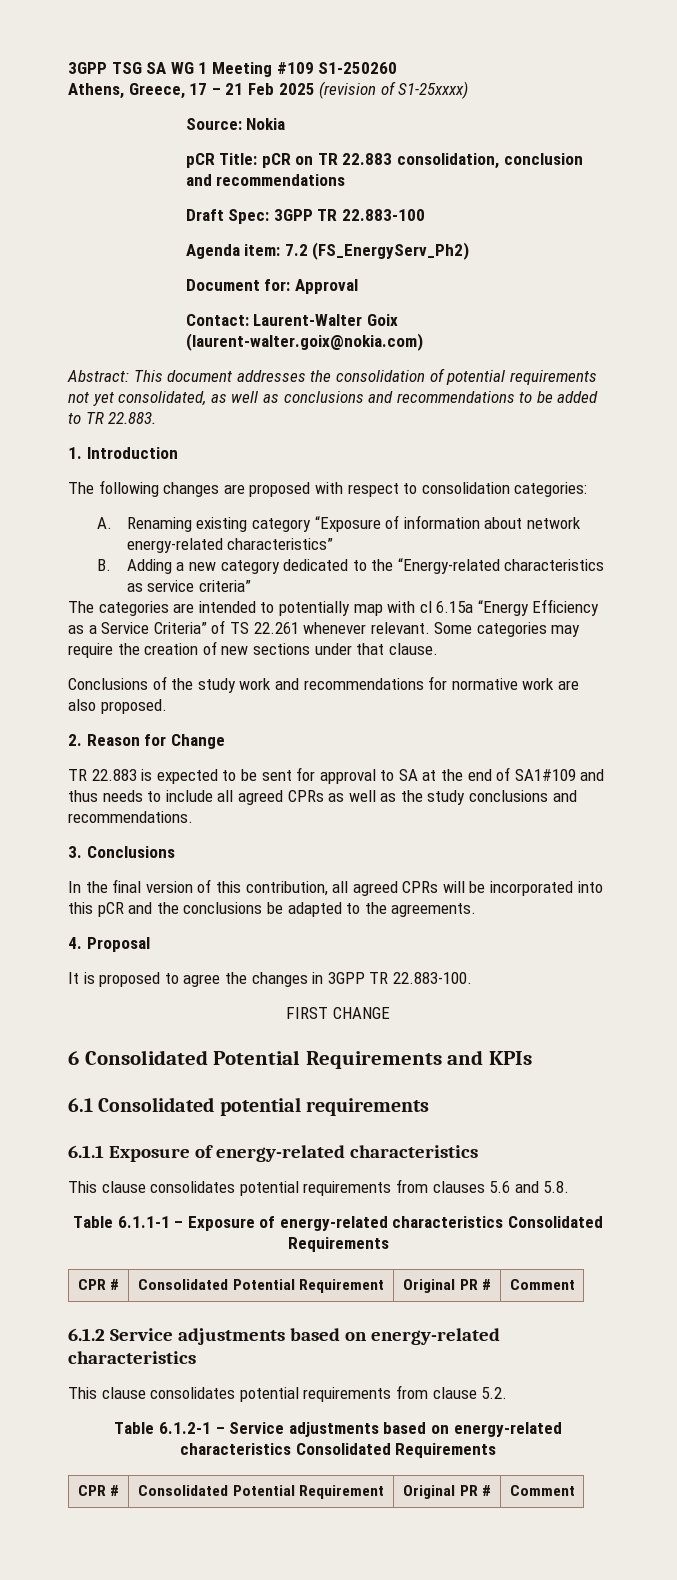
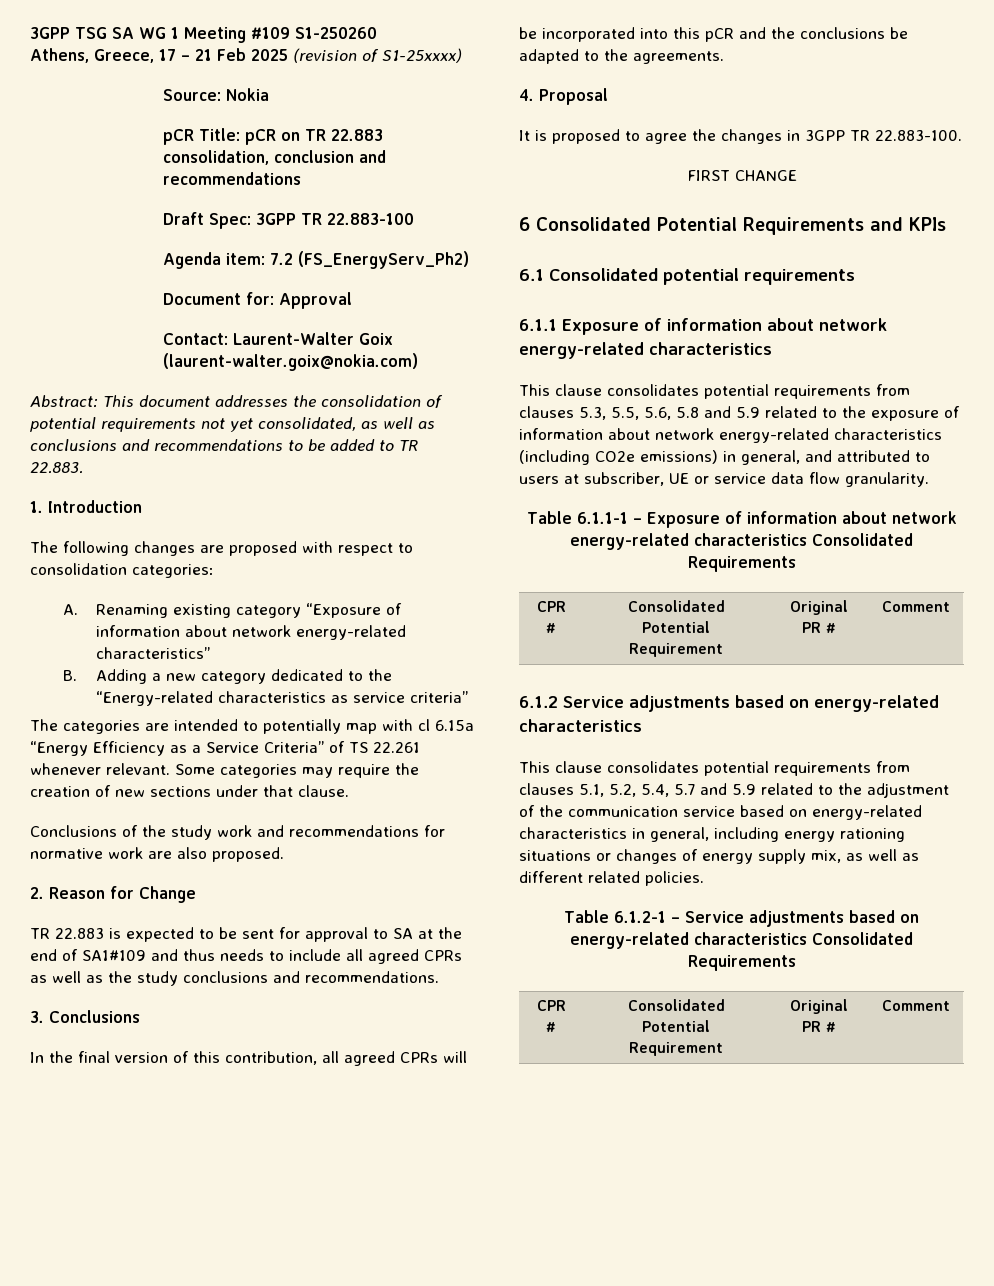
- 6.1.1 Exposure of energy-related characteristics
- This clause consolidates potential requirements from clauses 5.6 and 5.8.
+ 6.1.1 Exposure of information about network energy-related characteristics
+ This clause consolidates potential requirements from clauses 5.3, 5.5, 5.6, 5.8 and 5.9 related to the exposure of information about network energy-related characteristics (including CO2e emissions) in general, and attributed to users at subscriber, UE or service data flow granularity.
- Table 6.1.1-1 – Exposure of energy-related characteristics Consolidated Requirements
+ Table 6.1.1-1 – Exposure of information about network energy-related characteristics Consolidated Requirements
- This clause consolidates potential requirements from clause 5.2.
+ This clause consolidates potential requirements from clauses 5.1, 5.2, 5.4, 5.7 and 5.9 related to the adjustment of the communication service based on energy-related characteristics in general, including energy rationing situations or changes of energy supply mix, as well as different related policies.

